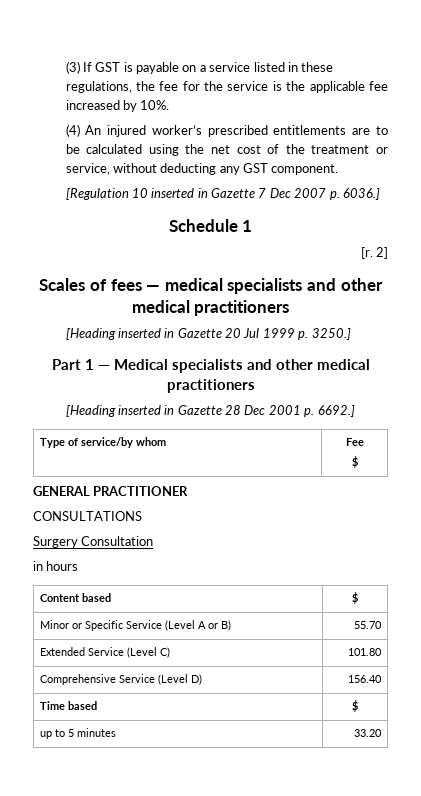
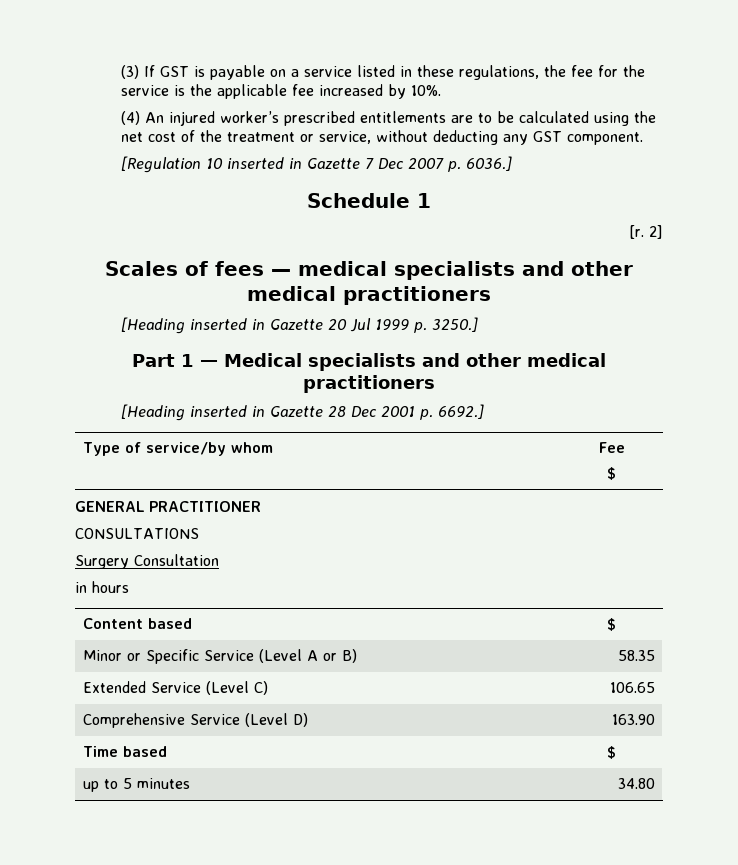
- Minor or Specific Service (Level A or B) | 55.70
+ Minor or Specific Service (Level A or B) | 58.35
- Extended Service (Level C) | 101.80
+ Extended Service (Level C) | 106.65
- Comprehensive Service (Level D) | 156.40
+ Comprehensive Service (Level D) | 163.90
- up to 5 minutes | 33.20
+ up to 5 minutes | 34.80

